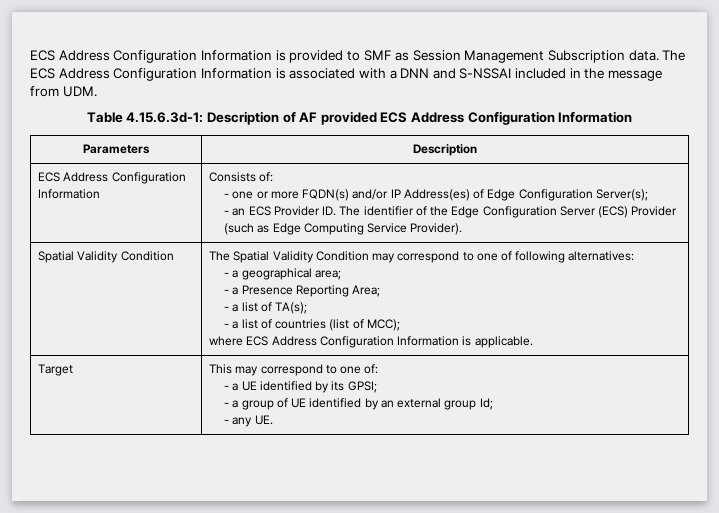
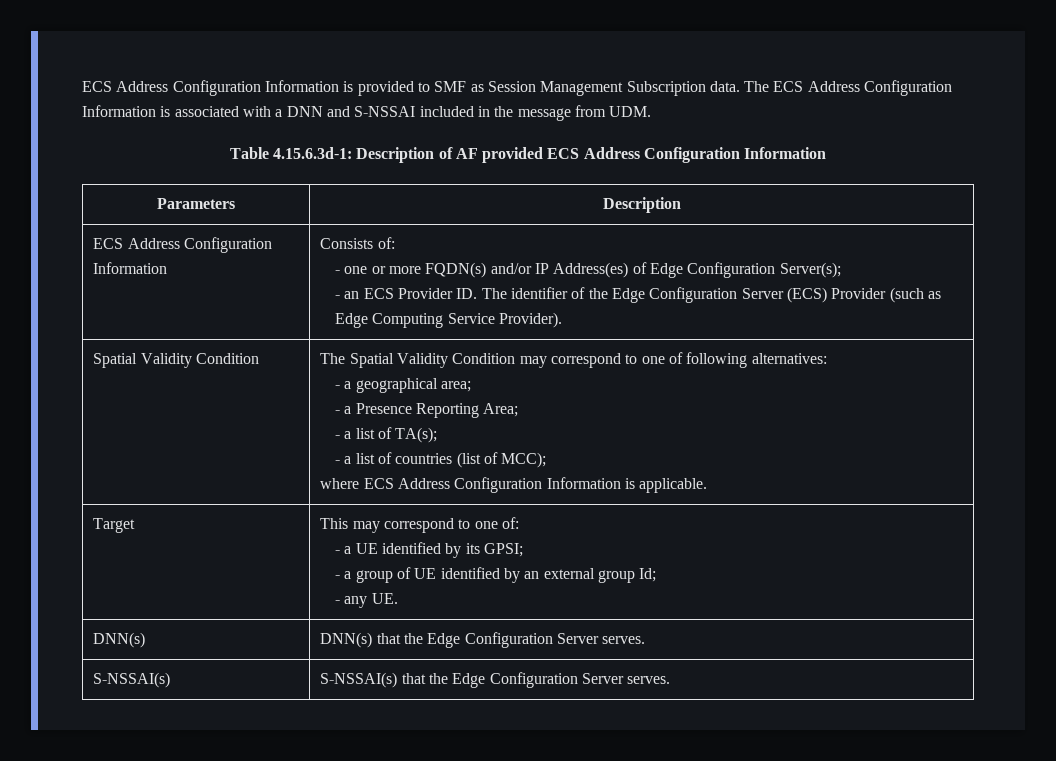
+ DNN(s) | DNN(s) that the Edge Configuration Server serves.
+ S-NSSAI(s) | S-NSSAI(s) that the Edge Configuration Server serves.

